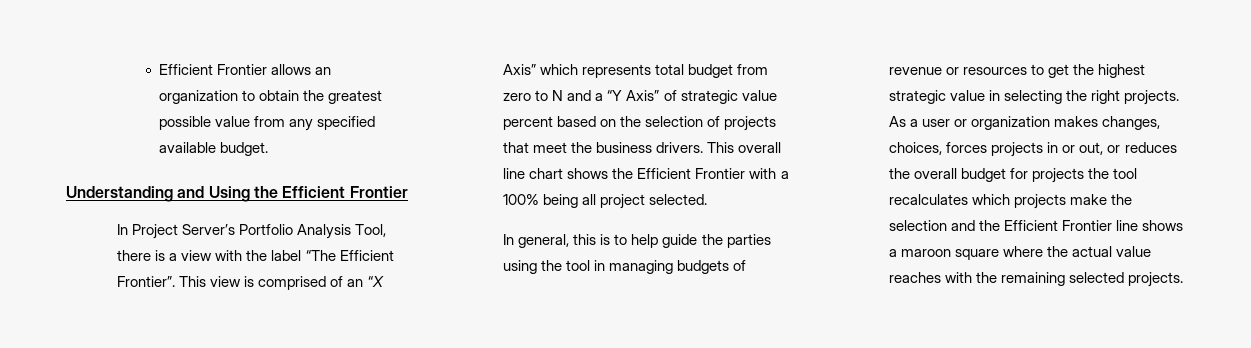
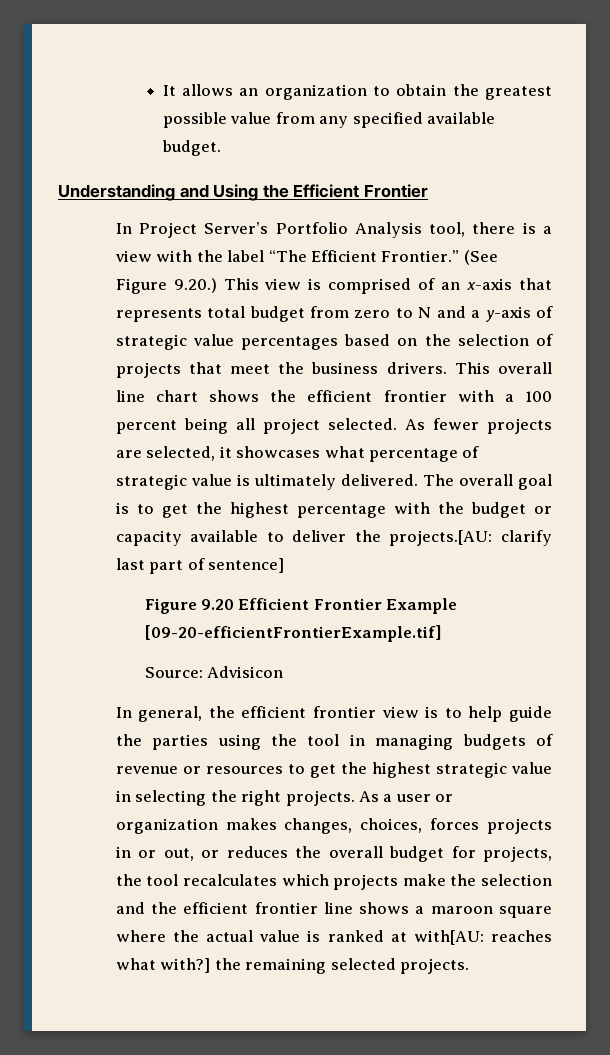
- Efficient Frontier allows an organization to obtain the greatest possible value from any specified available budget.
+ It allows an organization to obtain the greatest possible value from any specified available budget.
- In Project Server’s Portfolio Analysis Tool, there is a view with the label “The Efficient Frontier”. This view is comprised of an “X Axis” which represents total budget from zero to N and a “Y Axis” of strategic value percent based on the selection of projects that meet the business drivers.
+ In Project Server’s Portfolio Analysis tool, there is a view with the label “The Efficient Frontier.” (See Figure 9.20.) This view is comprised of an x-axis that represents total budget from zero to N and a y-axis of strategic value percentages based on the selection of projects that meet the business drivers.
- This overall line chart shows the Efficient Frontier with a 100% being all project selected.
- In general, this is to help guide the parties using the tool in managing budgets of revenue or resources to get the highest strategic value in selecting the right projects.
+ This overall line chart shows the efficient frontier with a 100 percent being all project selected. As fewer projects are selected, it showcases what percentage of strategic value is ultimately delivered. The overall goal is to get the highest percentage with the budget or capacity available to deliver the projects.[AU: clarify last part of sentence]
+ Figure 9.20 Efficient Frontier Example [09-20-efficientFrontierExample.tif]
+ Source: Advisicon
+ In general, the efficient frontier view is to help guide the parties using the tool in managing budgets of revenue or resources to get the highest strategic value in selecting the right projects.
- As a user or organization makes changes, choices, forces projects in or out, or reduces the overall budget for projects the tool recalculates which projects make the selection and the Efficient Frontier line shows a maroon square where the actual value reaches with the remaining selected projects.
+ As a user or organization makes changes, choices, forces projects in or out, or reduces the overall budget for projects, the tool recalculates which projects make the selection and the efficient frontier line shows a maroon square where the actual value is ranked at with[AU: reaches what with?] the remaining selected projects.

